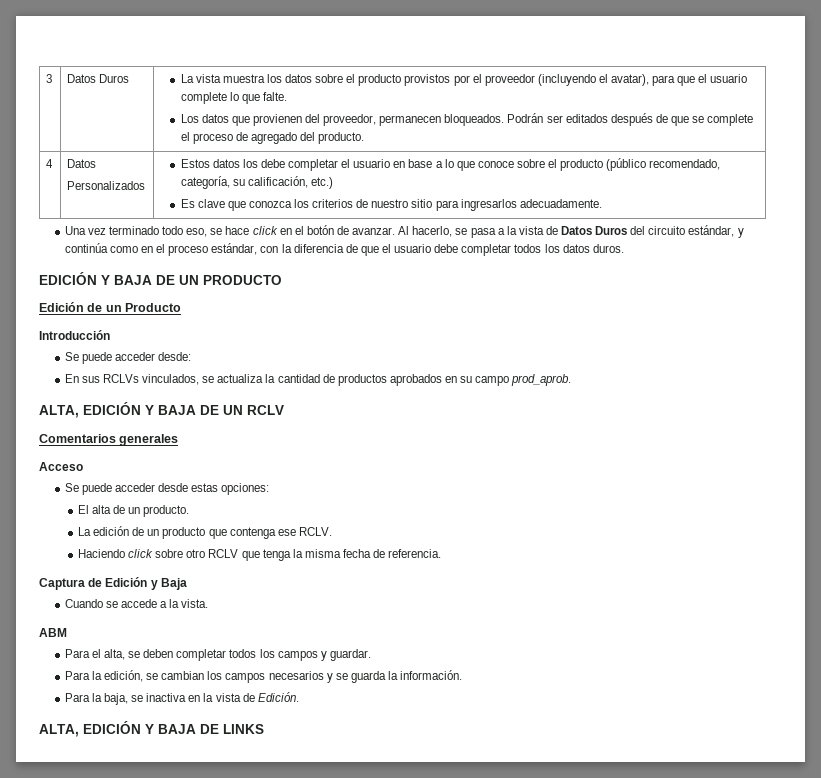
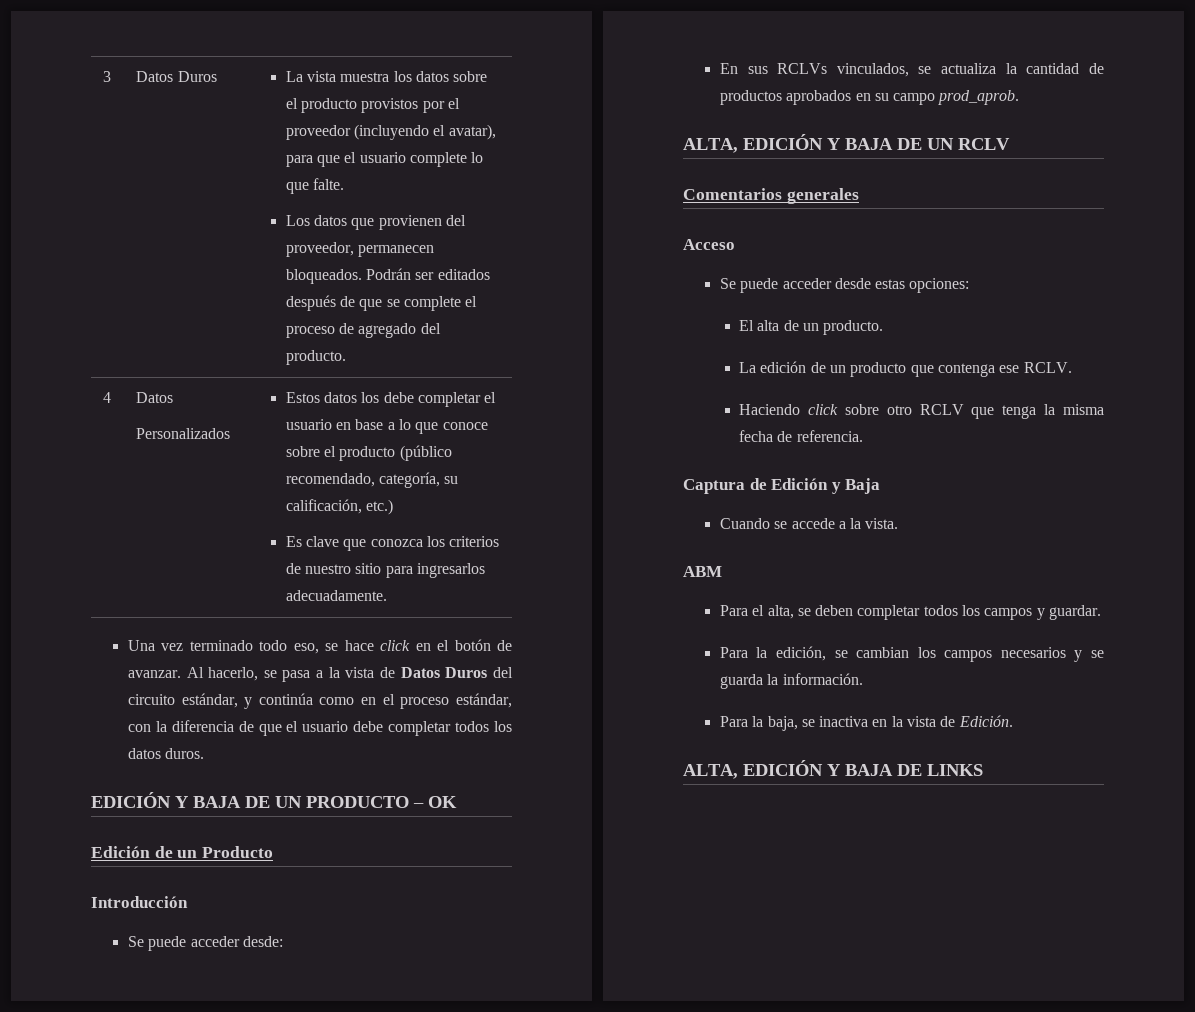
- EDICIÓN Y BAJA DE UN PRODUCTO
+ EDICIÓN Y BAJA DE UN PRODUCTO – OK

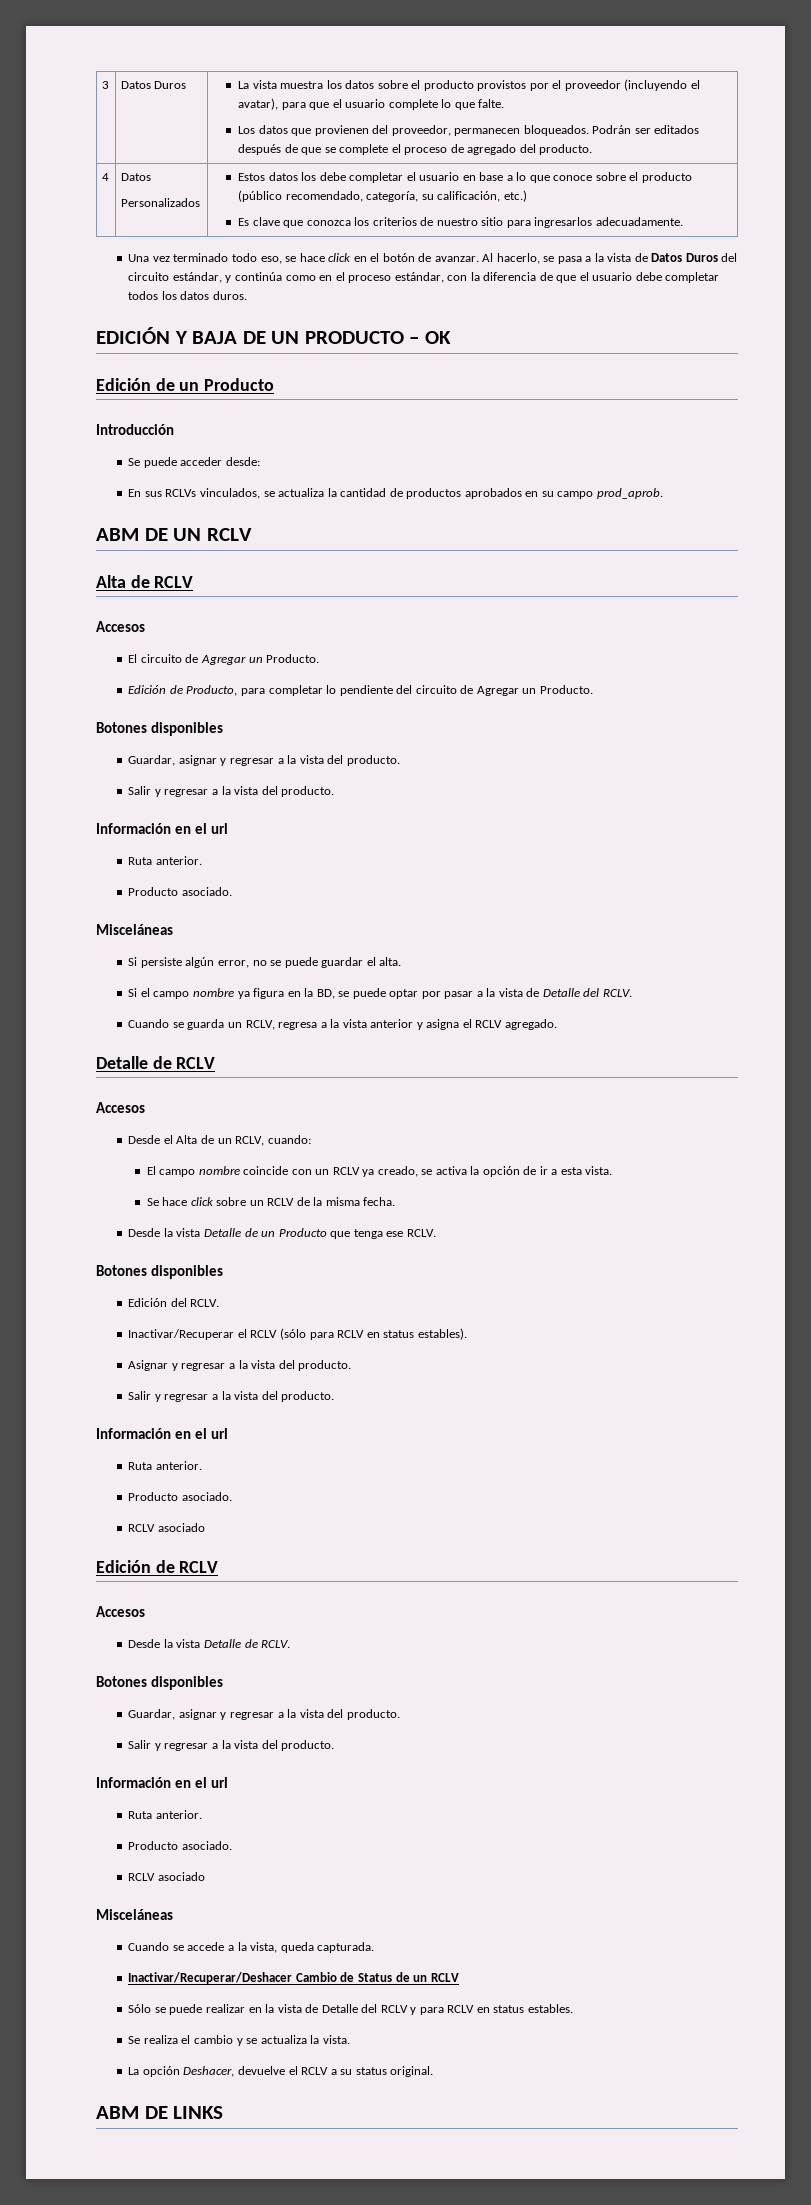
- ALTA, EDICIÓN Y BAJA DE UN RCLV
+ ABM DE UN RCLV
- Comentarios generales
- Acceso
- Se puede acceder desde estas opciones:
- El alta de un producto.
- La edición de un producto que contenga ese RCLV.
- Haciendo click sobre otro RCLV que tenga la misma fecha de referencia.
- Captura de Edición y Baja
+ Alta de RCLV
+ Accesos
+ El circuito de Agregar un Producto.
+ Edición de Producto, para completar lo pendiente del circuito de Agregar un Producto.
+ Botones disponibles
+ Guardar, asignar y regresar a la vista del producto.
+ Salir y regresar a la vista del producto.
+ Información en el url
+ Ruta anterior.
+ Producto asociado.
+ Misceláneas
+ Si persiste algún error, no se puede guardar el alta.
+ Si el campo nombre ya figura en la BD, se puede optar por pasar a la vista de Detalle del RCLV.
+ Cuando se guarda un RCLV, regresa a la vista anterior y asigna el RCLV agregado.
+ Detalle de RCLV
+ Accesos
+ Desde el Alta de un RCLV, cuando:
+ El campo nombre coincide con un RCLV ya creado, se activa la opción de ir a esta vista.
+ Se hace click sobre un RCLV de la misma fecha.
+ Desde la vista Detalle de un Producto que tenga ese RCLV.
+ Botones disponibles
+ Edición del RCLV.
+ Inactivar/Recuperar el RCLV (sólo para RCLV en status estables).
+ Asignar y regresar a la vista del producto.
+ Salir y regresar a la vista del producto.
+ Información en el url
+ Ruta anterior.
+ Producto asociado.
+ RCLV asociado
+ Edición de RCLV
+ Accesos
+ Desde la vista Detalle de RCLV.
+ Botones disponibles
+ Guardar, asignar y regresar a la vista del producto.
+ Salir y regresar a la vista del producto.
+ Información en el url
+ Ruta anterior.
+ Producto asociado.
+ RCLV asociado
+ Misceláneas
- Cuando se accede a la vista.
- ABM
- Para el alta, se deben completar todos los campos y guardar.
- Para la edición, se cambian los campos necesarios y se guarda la información.
- Para la baja, se inactiva en la vista de Edición.
- ALTA, EDICIÓN Y BAJA DE LINKS
+ Cuando se accede a la vista, queda capturada.
+ Inactivar/Recuperar/Deshacer Cambio de Status de un RCLV
+ Sólo se puede realizar en la vista de Detalle del RCLV y para RCLV en status estables.
+ Se realiza el cambio y se actualiza la vista.
+ La opción Deshacer, devuelve el RCLV a su status original.
+ ABM DE LINKS

